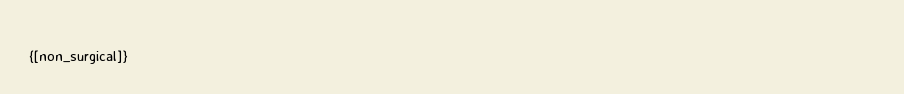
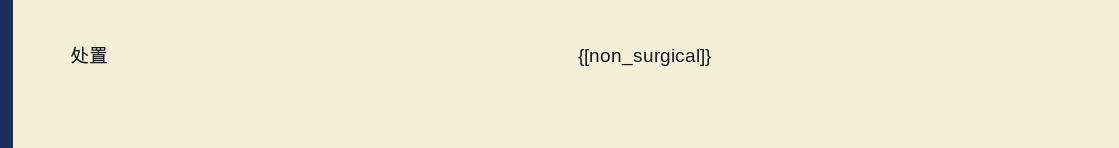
+ 处置

